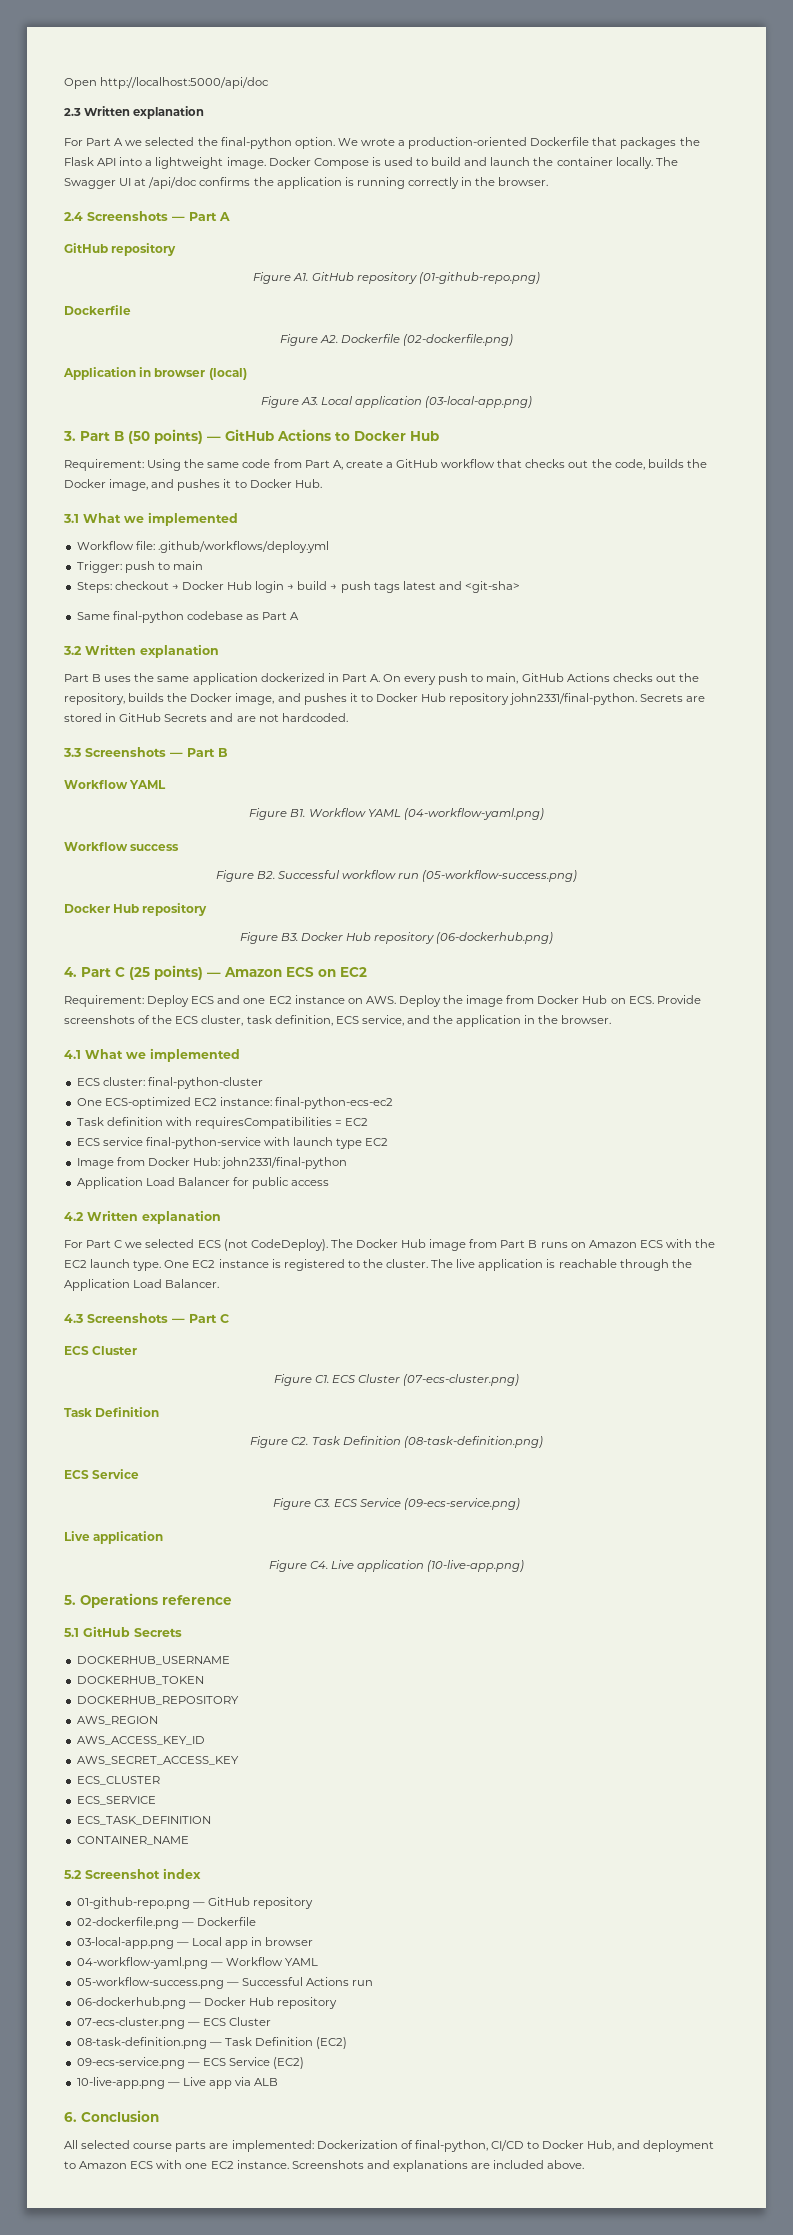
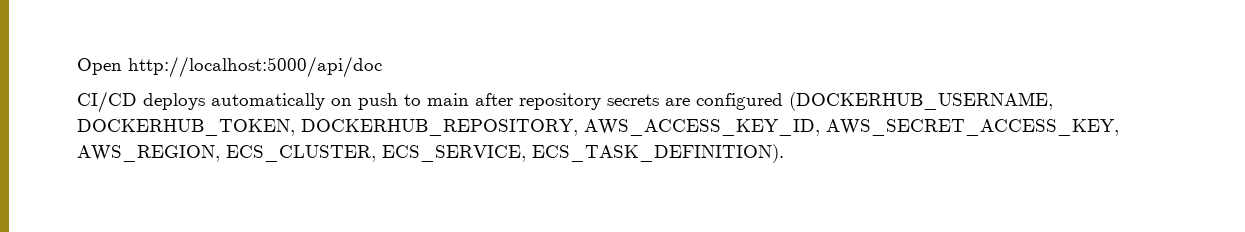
- 2.3 Written explanation
- For Part A we selected the final-python option. We wrote a production-oriented Dockerfile that packages the Flask API into a lightweight image. Docker Compose is used to build and launch the container locally. The Swagger UI at /api/doc confirms the application is running correctly in the browser.
- 2.4 Screenshots — Part A
- GitHub repository
- Figure A1. GitHub repository (01-github-repo.png)
- Dockerfile
- Figure A2. Dockerfile (02-dockerfile.png)
- Application in browser (local)
- Figure A3. Local application (03-local-app.png)
- 3. Part B (50 points) — GitHub Actions to Docker Hub
- Requirement: Using the same code from Part A, create a GitHub workflow that checks out the code, builds the Docker image, and pushes it to Docker Hub.
- 3.1 What we implemented
- Workflow file: .github/workflows/deploy.yml
- Trigger: push to main
- Steps: checkout → Docker Hub login → build → push tags latest and <git-sha>
- Same final-python codebase as Part A
- 3.2 Written explanation
- Part B uses the same application dockerized in Part A. On every push to main, GitHub Actions checks out the repository, builds the Docker image, and pushes it to Docker Hub repository john2331/final-python. Secrets are stored in GitHub Secrets and are not hardcoded.
- 3.3 Screenshots — Part B
- Workflow YAML
- Figure B1. Workflow YAML (04-workflow-yaml.png)
- Workflow success
- Figure B2. Successful workflow run (05-workflow-success.png)
- Docker Hub repository
- Figure B3. Docker Hub repository (06-dockerhub.png)
- 4. Part C (25 points) — Amazon ECS on EC2
- Requirement: Deploy ECS and one EC2 instance on AWS. Deploy the image from Docker Hub on ECS. Provide screenshots of the ECS cluster, task definition, ECS service, and the application in the browser.
- 4.1 What we implemented
- ECS cluster: final-python-cluster
- One ECS-optimized EC2 instance: final-python-ecs-ec2
- Task definition with requiresCompatibilities = EC2
- ECS service final-python-service with launch type EC2
- Image from Docker Hub: john2331/final-python
- Application Load Balancer for public access
- 4.2 Written explanation
- For Part C we selected ECS (not CodeDeploy). The Docker Hub image from Part B runs on Amazon ECS with the EC2 launch type. One EC2 instance is registered to the cluster. The live application is reachable through the Application Load Balancer.
- 4.3 Screenshots — Part C
- ECS Cluster
- Figure C1. ECS Cluster (07-ecs-cluster.png)
- Task Definition
- Figure C2. Task Definition (08-task-definition.png)
- ECS Service
- Figure C3. ECS Service (09-ecs-service.png)
- Live application
- Figure C4. Live application (10-live-app.png)
- 5. Operations reference
- 5.1 GitHub Secrets
- DOCKERHUB_USERNAME
- DOCKERHUB_TOKEN
- DOCKERHUB_REPOSITORY
- AWS_REGION
- AWS_ACCESS_KEY_ID
- AWS_SECRET_ACCESS_KEY
- ECS_CLUSTER
- ECS_SERVICE
- ECS_TASK_DEFINITION
- CONTAINER_NAME
- 5.2 Screenshot index
- 01-github-repo.png — GitHub repository
- 02-dockerfile.png — Dockerfile
- 03-local-app.png — Local app in browser
- 04-workflow-yaml.png — Workflow YAML
- 05-workflow-success.png — Successful Actions run
- 06-dockerhub.png — Docker Hub repository
- 07-ecs-cluster.png — ECS Cluster
- 08-task-definition.png — Task Definition (EC2)
- 09-ecs-service.png — ECS Service (EC2)
- 10-live-app.png — Live app via ALB
- 6. Conclusion
- All selected course parts are implemented: Dockerization of final-python, CI/CD to Docker Hub, and deployment to Amazon ECS with one EC2 instance. Screenshots and explanations are included above.
+ CI/CD deploys automatically on push to main after repository secrets are configured (DOCKERHUB_USERNAME, DOCKERHUB_TOKEN, DOCKERHUB_REPOSITORY, AWS_ACCESS_KEY_ID, AWS_SECRET_ACCESS_KEY, AWS_REGION, ECS_CLUSTER, ECS_SERVICE, ECS_TASK_DEFINITION).

